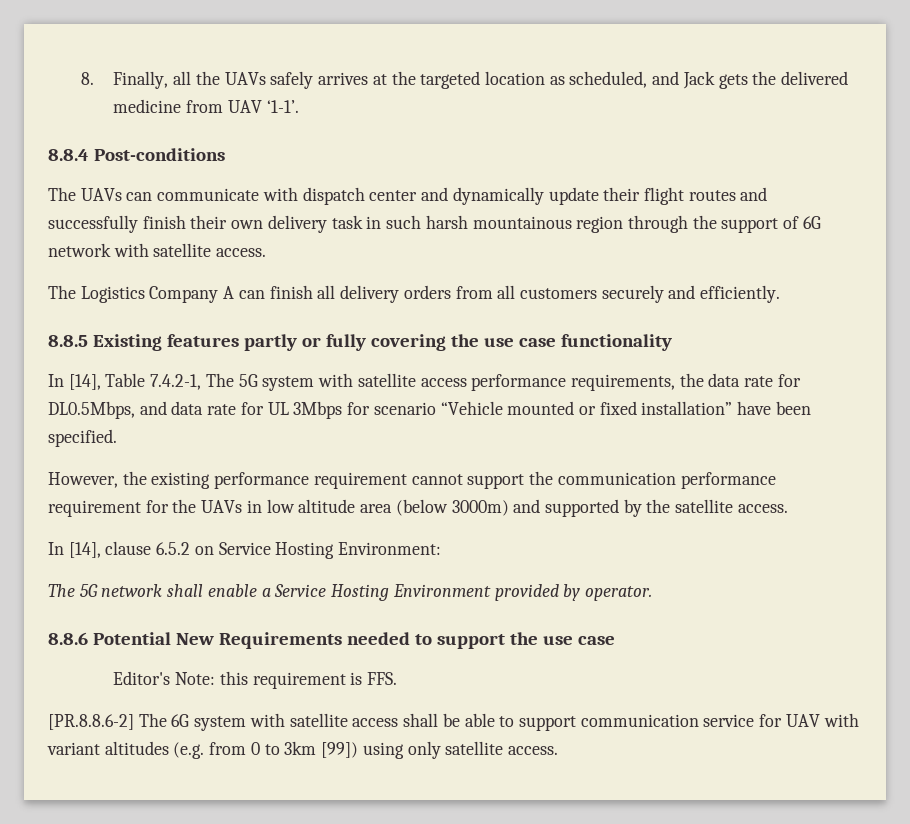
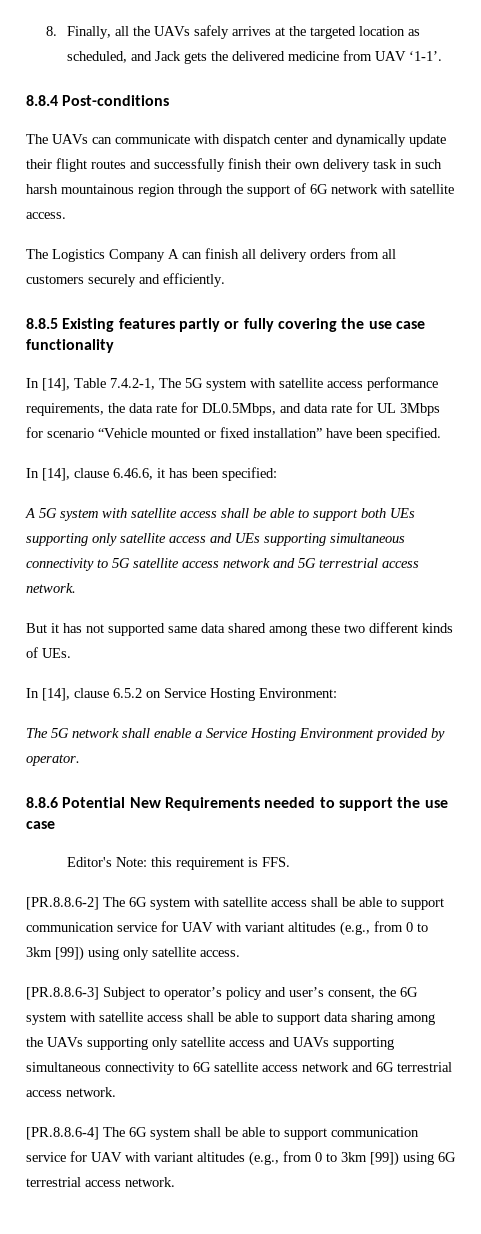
- However, the existing performance requirement cannot support the communication performance requirement for the UAVs in low altitude area (below 3000m) and supported by the satellite access.
+ In [14], clause 6.46.6, it has been specified:
+ A 5G system with satellite access shall be able to support both UEs supporting only satellite access and UEs supporting simultaneous connectivity to 5G satellite access network and 5G terrestrial access network.
+ But it has not supported same data shared among these two different kinds of UEs.
- [PR.8.8.6-2] The 6G system with satellite access shall be able to support communication service for UAV with variant altitudes (e.g. from 0 to 3km [99]) using only satellite access.
+ [PR.8.8.6-2] The 6G system with satellite access shall be able to support communication service for UAV with variant altitudes (e.g., from 0 to 3km [99]) using only satellite access.
+ [PR.8.8.6-3] Subject to operator’s policy and user’s consent, the 6G system with satellite access shall be able to support data sharing among the UAVs supporting only satellite access and UAVs supporting simultaneous connectivity to 6G satellite access network and 6G terrestrial access network.
+ [PR.8.8.6-4] The 6G system shall be able to support communication service for UAV with variant altitudes (e.g., from 0 to 3km [99]) using 6G terrestrial access network.

